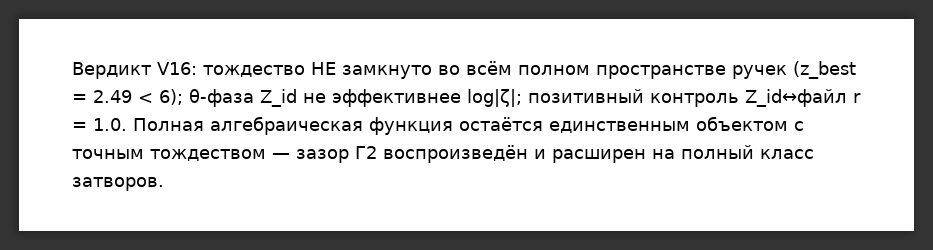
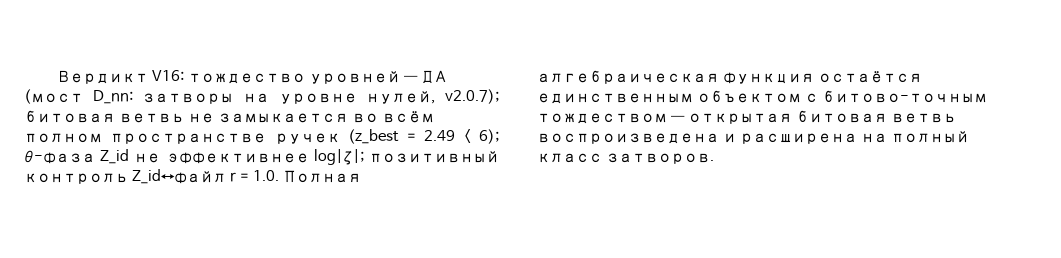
- Вердикт V16: тождество НЕ замкнуто во всём полном пространстве ручек (z_best = 2.49 < 6); θ-фаза Z_id не эффективнее log|ζ|; позитивный контроль Z_id↔файл r = 1.0. Полная алгебраическая функция остаётся единственным объектом с точным тождеством — зазор Г2 воспроизведён и расширен на полный класс затворов.
+ Вердикт V16: тождество уровней — ДА (мост D_nn: затворы на уровне нулей, v2.0.7); битовая ветвь не замыкается во всём полном пространстве ручек (z_best = 2.49 < 6); θ-фаза Z_id не эффективнее log|ζ|; позитивный контроль Z_id↔файл r = 1.0. Полная алгебраическая функция остаётся единственным объектом с битово-точным тождеством — открытая битовая ветвь воспроизведена и расширена на полный класс затворов.

